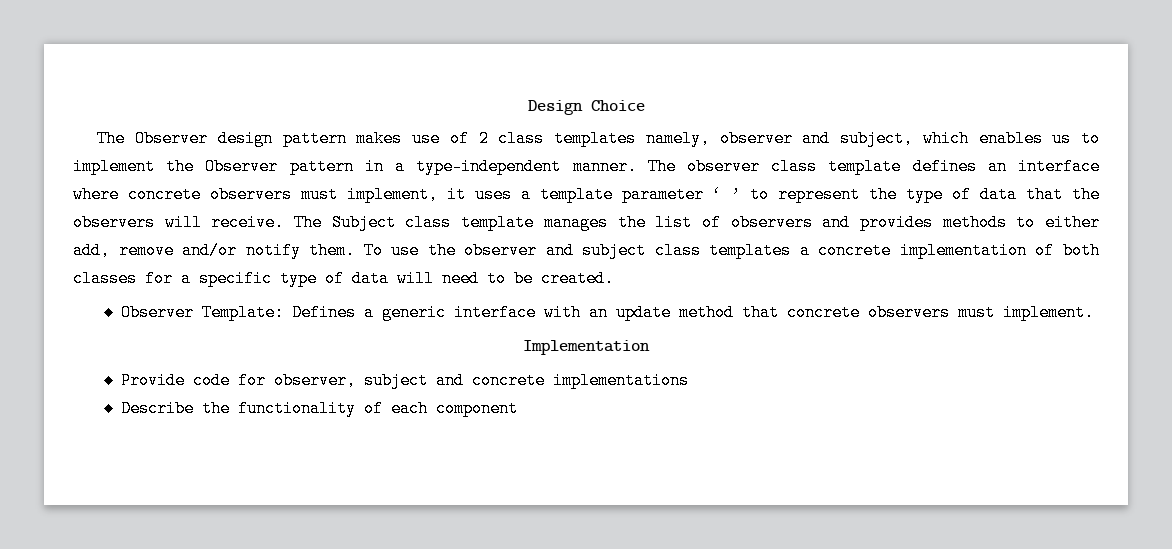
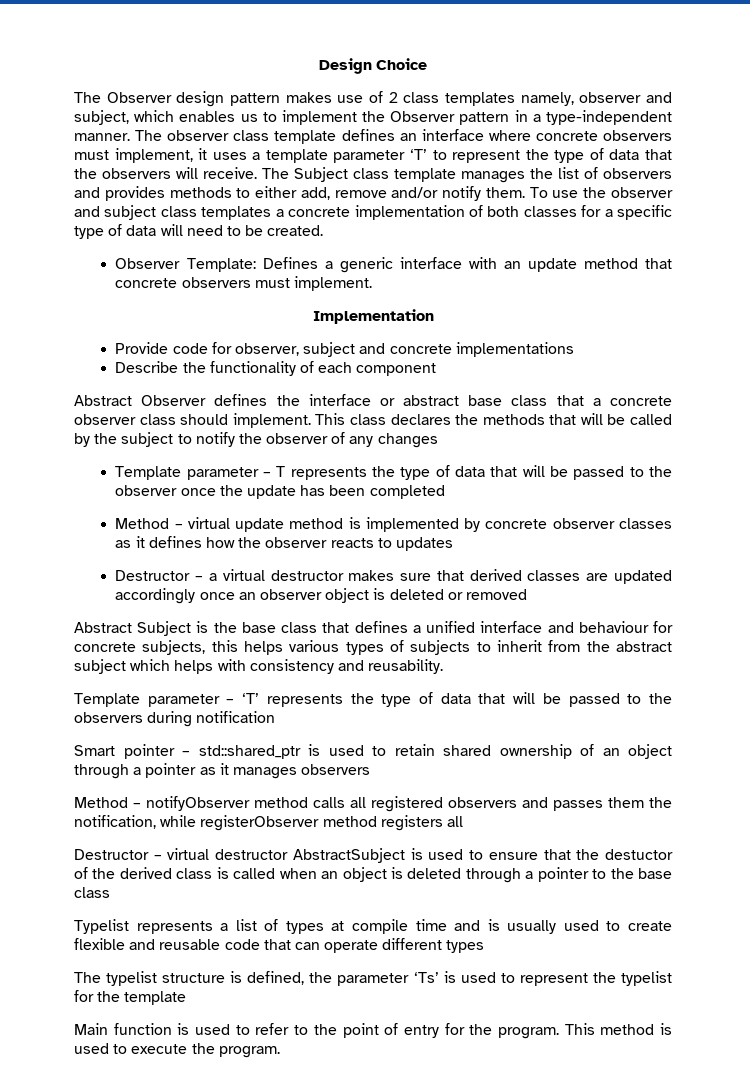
- The observer class template defines an interface where concrete observers must implement, it uses a template parameter ‘ ’ to represent the type of data that the observers will receive.
+ The observer class template defines an interface where concrete observers must implement, it uses a template parameter ‘T’ to represent the type of data that the observers will receive.
+ Abstract Observer defines the interface or abstract base class that a concrete observer class should implement. This class declares the methods that will be called by the subject to notify the observer of any changes
+ Template parameter – T represents the type of data that will be passed to the observer once the update has been completed
+ Method – virtual update method is implemented by concrete observer classes as it defines how the observer reacts to updates
+ Destructor – a virtual destructor makes sure that derived classes are updated accordingly once an observer object is deleted or removed
+ Abstract Subject is the base class that defines a unified interface and behaviour for concrete subjects, this helps various types of subjects to inherit from the abstract subject which helps with consistency and reusability.
+ Template parameter – ‘T’ represents the type of data that will be passed to the observers during notification
+ Smart pointer – std::shared_ptr is used to retain shared ownership of an object through a pointer as it manages observers
+ Method – notifyObserver method calls all registered observers and passes them the notification, while registerObserver method registers all
+ Destructor – virtual destructor AbstractSubject is used to ensure that the destuctor of the derived class is called when an object is deleted through a pointer to the base class
+ Typelist represents a list of types at compile time and is usually used to create flexible and reusable code that can operate different types
+ The typelist structure is defined, the parameter ‘Ts’ is used to represent the typelist for the template
+ Main function is used to refer to the point of entry for the program. This method is used to execute the program.

